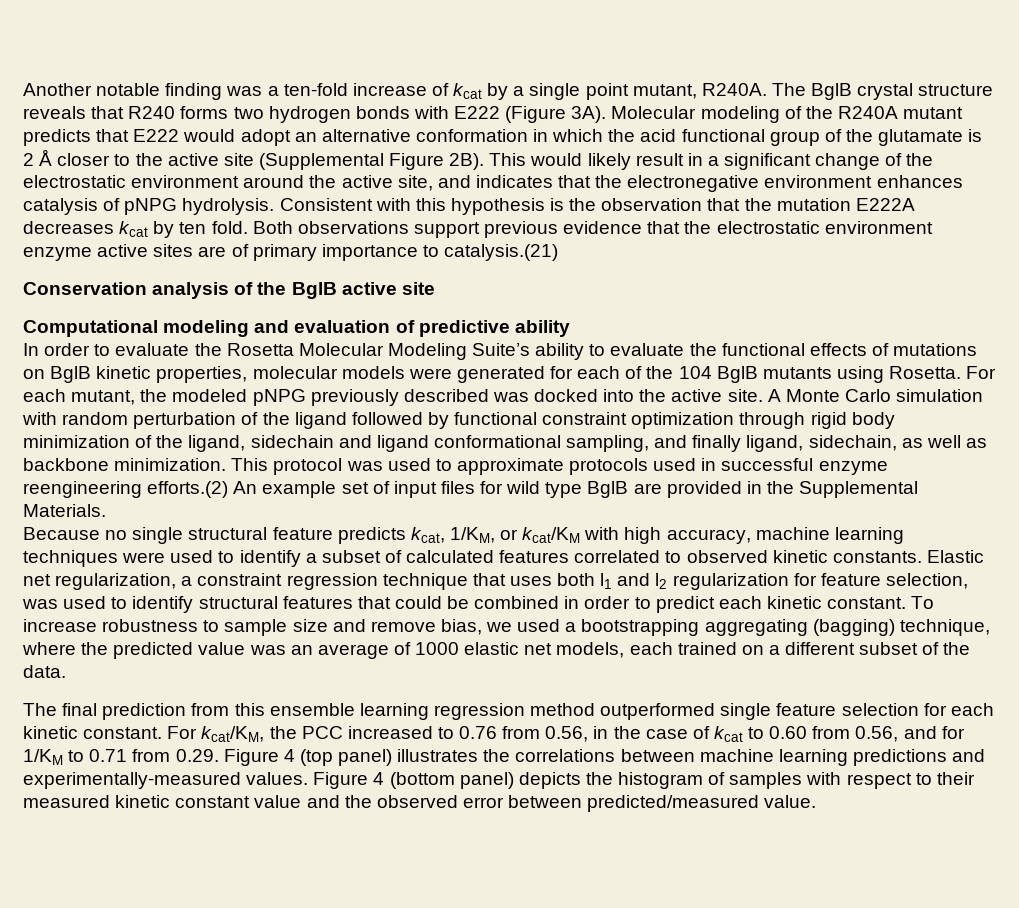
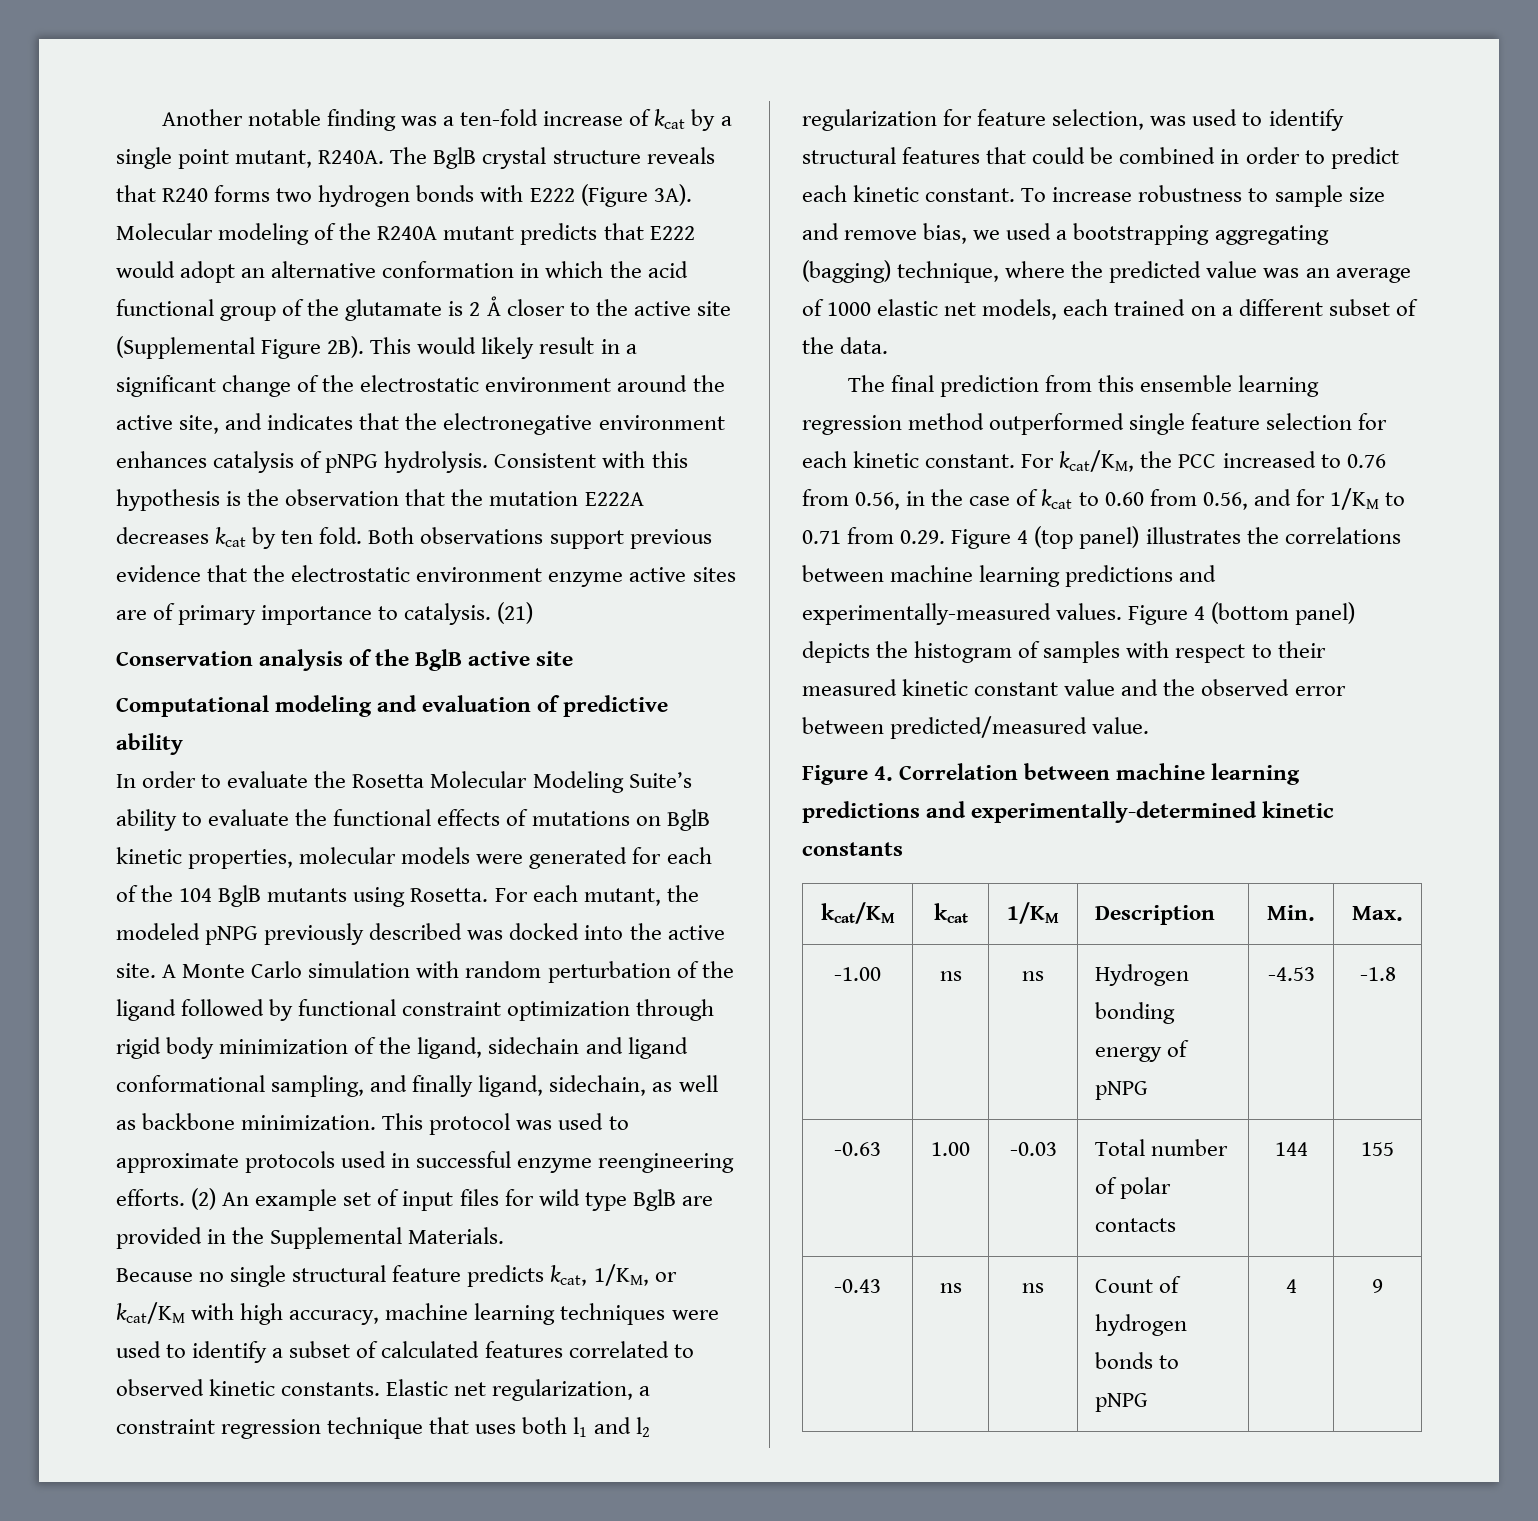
- Both observations support previous evidence that the electrostatic environment enzyme active sites are of primary importance to catalysis.(21)
+ Both observations support previous evidence that the electrostatic environment enzyme active sites are of primary importance to catalysis. (21)
- This protocol was used to approximate protocols used in successful enzyme reengineering efforts.(2) An example set of input files for wild type BglB are provided in the Supplemental Materials.
+ This protocol was used to approximate protocols used in successful enzyme reengineering efforts. (2) An example set of input files for wild type BglB are provided in the Supplemental Materials.
+ Figure 4. Correlation between machine learning predictions and experimentally-determined kinetic constants
+ kcat/KM | kcat | 1/KM | Description | Min. | Max.
+ -1.00 | ns | ns | Hydrogen bonding energy of pNPG | -4.53 | -1.8
+ -0.63 | 1.00 | -0.03 | Total number of polar contacts | 144 | 155
+ -0.43 | ns | ns | Count of hydrogen bonds to pNPG | 4 | 9

